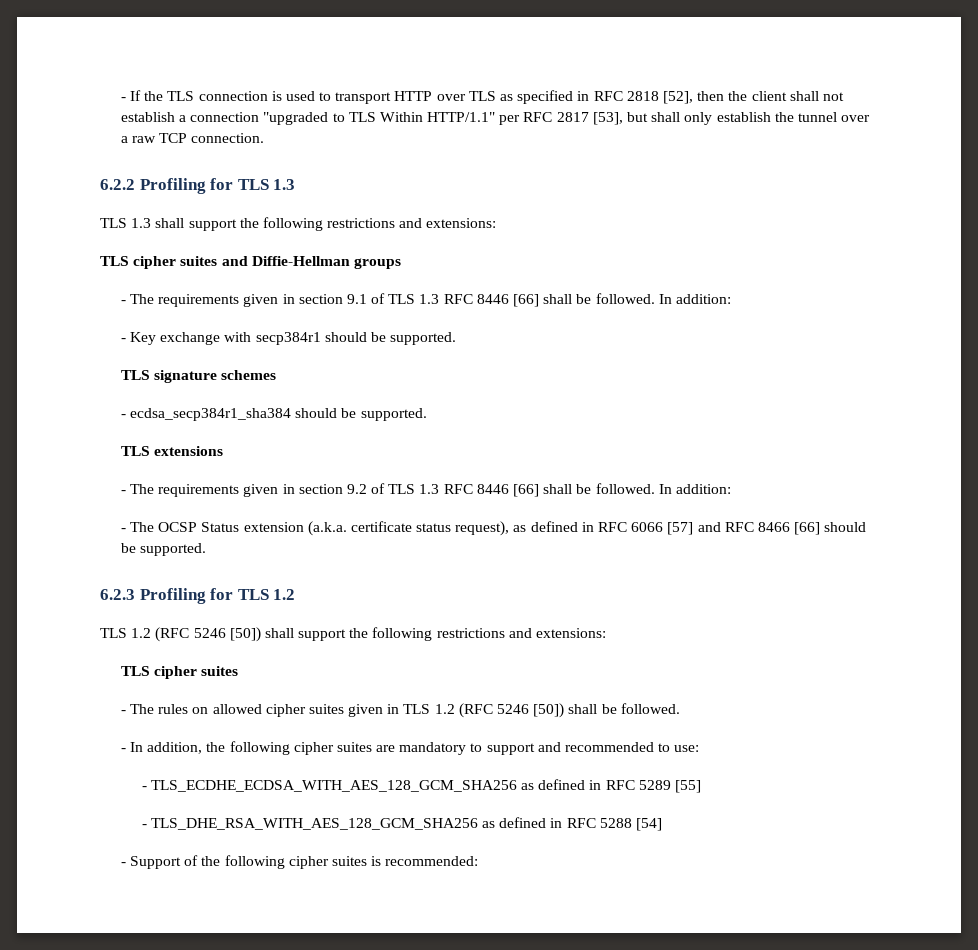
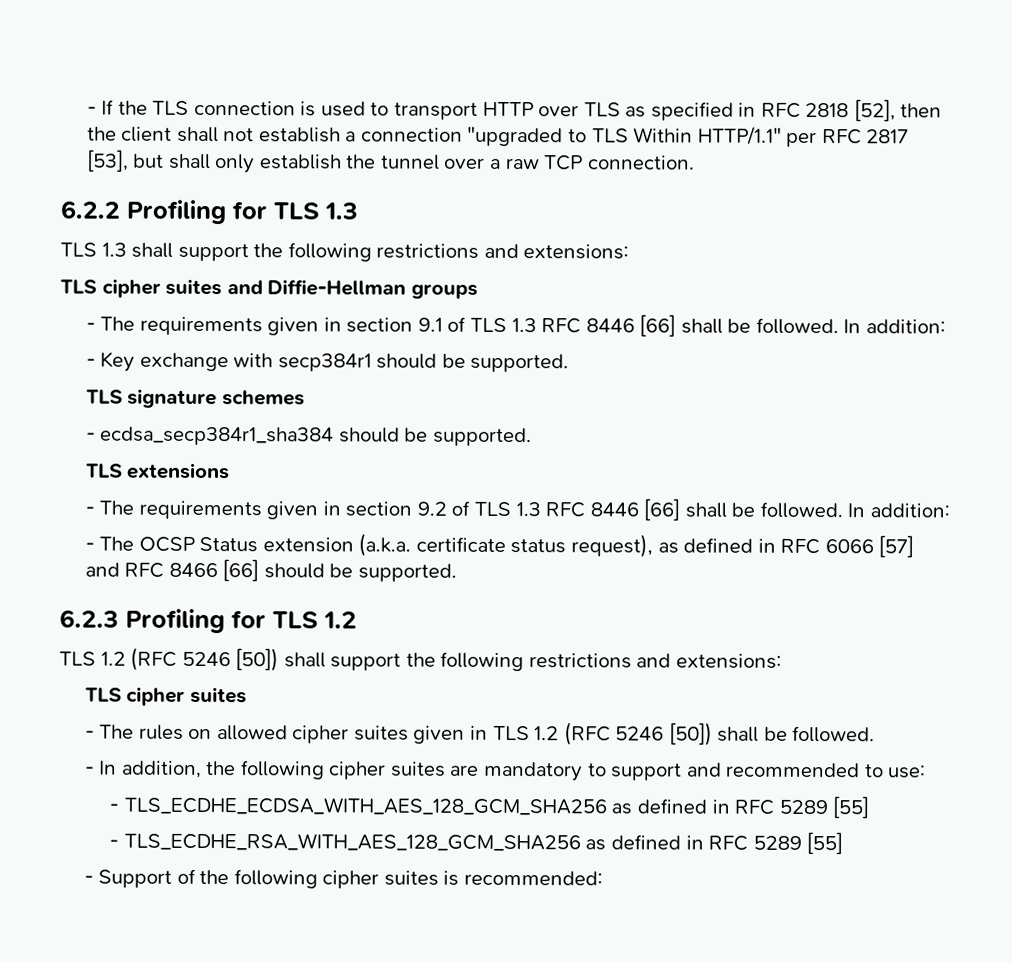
- - TLS_DHE_RSA_WITH_AES_128_GCM_SHA256 as defined in RFC 5288 [54]
+ - TLS_ECDHE_RSA_WITH_AES_128_GCM_SHA256 as defined in RFC 5289 [55]

